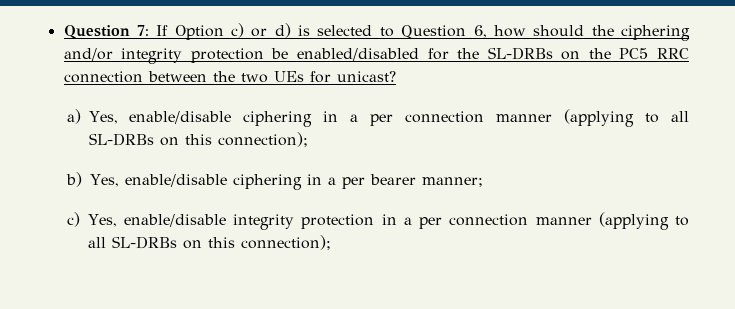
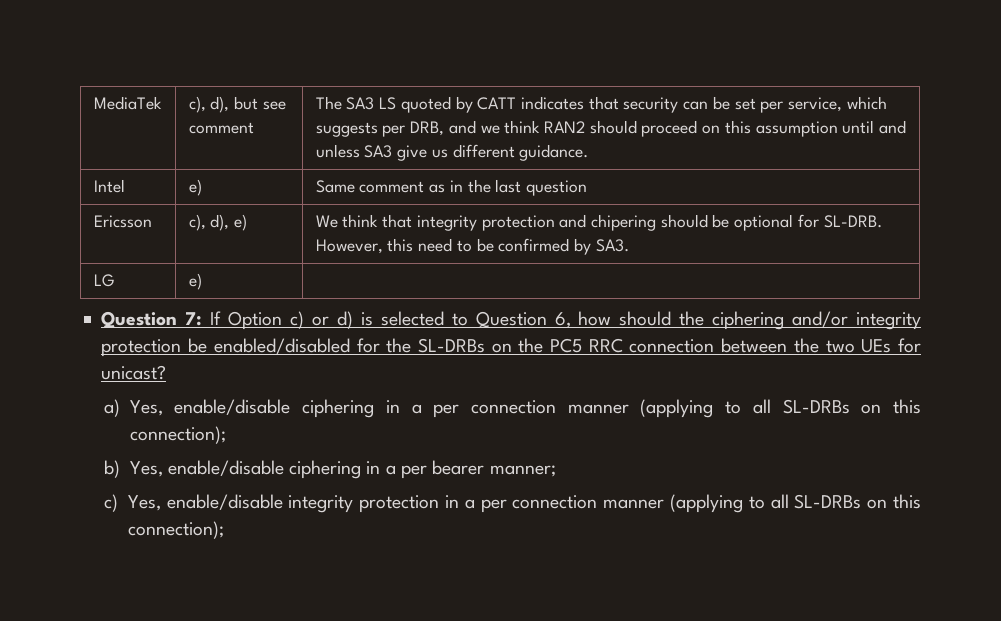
+ MediaTek | c), d), but see comment | The SA3 LS quoted by CATT indicates that security can be set per service, which suggests per DRB, and we think RAN2 should proceed on this assumption until and unless SA3 give us different guidance.
+ Intel | e) | Same comment as in the last question
+ Ericsson | c), d), e) | We think that integrity protection and chipering should be optional for SL-DRB. However, this need to be confirmed by SA3.
+ LG | e) |

